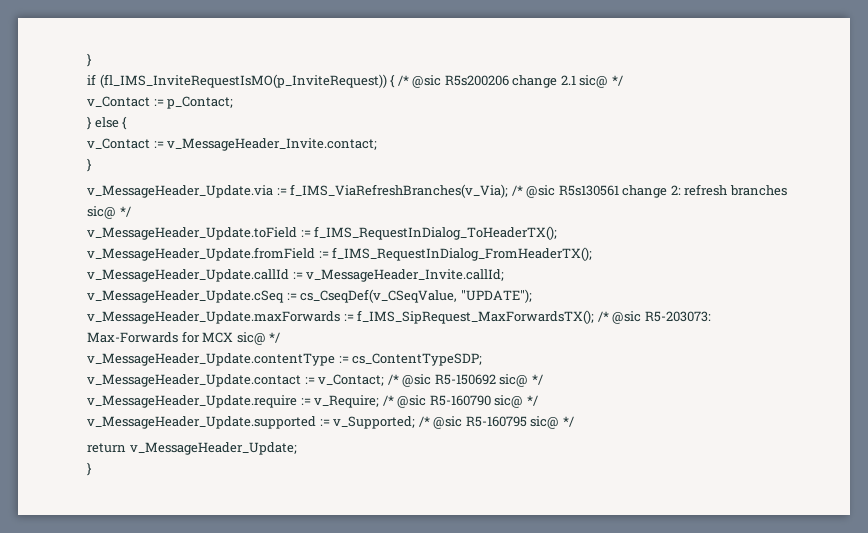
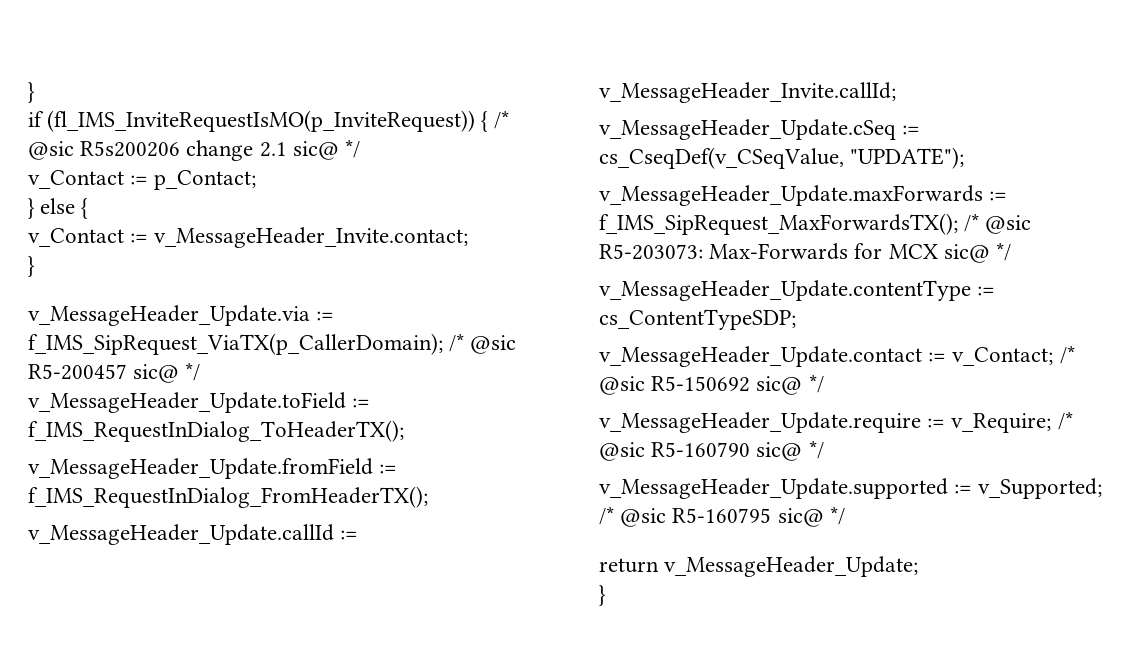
- v_MessageHeader_Update.via := f_IMS_ViaRefreshBranches(v_Via); /* @sic R5s130561 change 2: refresh branches sic@ */
+ v_MessageHeader_Update.via := f_IMS_SipRequest_ViaTX(p_CallerDomain); /* @sic R5-200457 sic@ */

